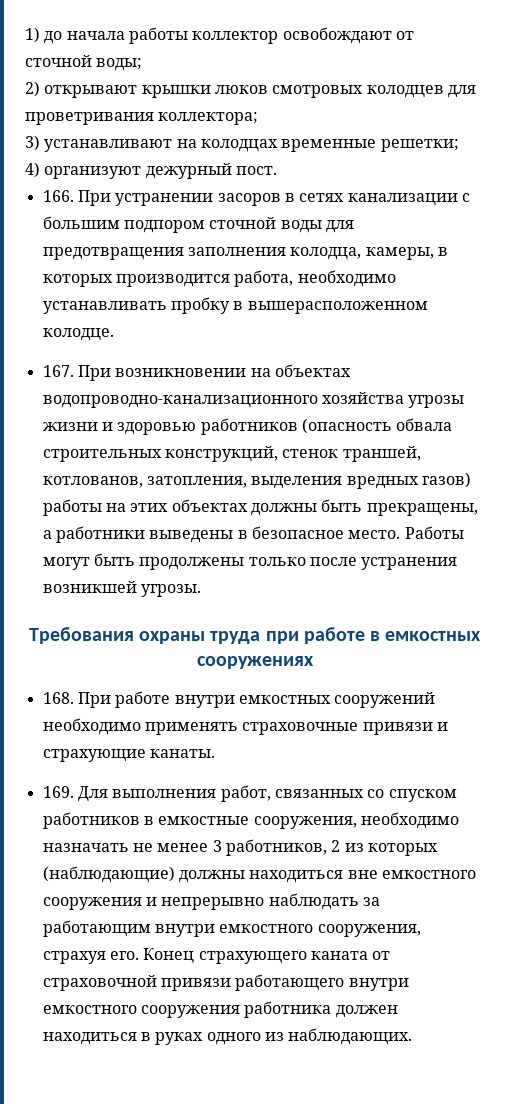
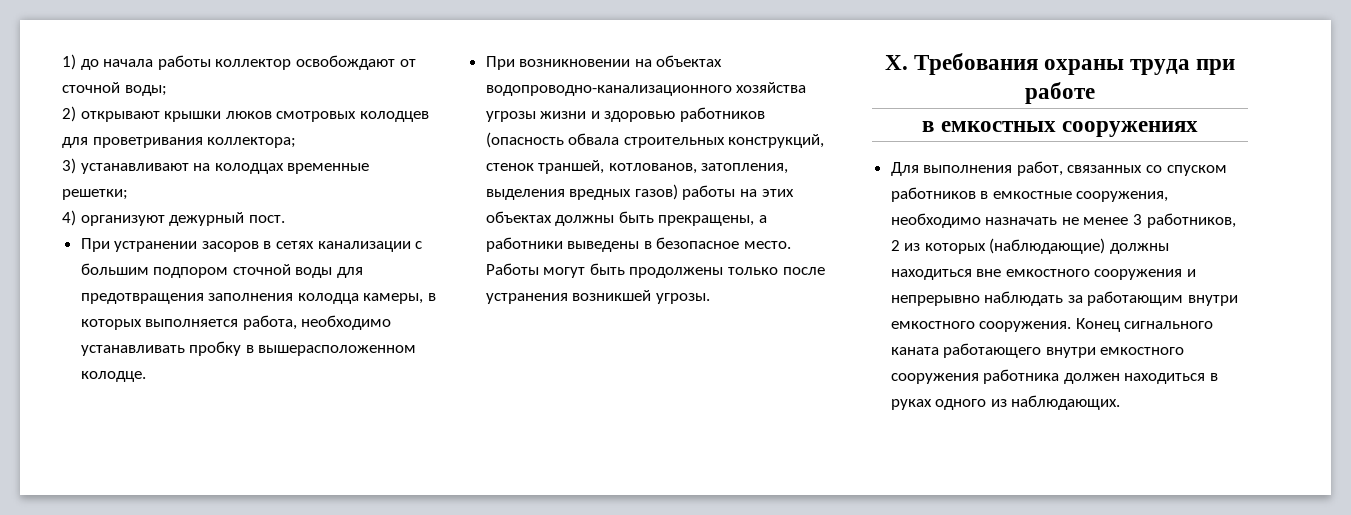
- 166. При устранении засоров в сетях канализации с большим подпором сточной воды для предотвращения заполнения колодца, камеры, в которых производится работа, необходимо устанавливать пробку в вышерасположенном колодце.
+ При устранении засоров в сетях канализации с большим подпором сточной воды для предотвращения заполнения колодца камеры, в которых выполняется работа, необходимо устанавливать пробку в вышерасположенном колодце.
- 167. При возникновении на объектах водопроводно-канализационного хозяйства угрозы жизни и здоровью работников (опасность обвала строительных конструкций, стенок траншей, котлованов, затопления, выделения вредных газов) работы на этих объектах должны быть прекращены, а работники выведены в безопасное место.
+ При возникновении на объектах водопроводно-канализационного хозяйства угрозы жизни и здоровью работников (опасность обвала строительных конструкций, стенок траншей, котлованов, затопления, выделения вредных газов) работы на этих объектах должны быть прекращены, а работники выведены в безопасное место.
- Требования охраны труда при работе в емкостных сооружениях
+ X. Требования охраны труда при работе
+ в емкостных сооружениях
- 168. При работе внутри емкостных сооружений необходимо применять страховочные привязи и страхующие канаты.
- 169. Для выполнения работ, связанных со спуском работников в емкостные сооружения, необходимо назначать не менее 3 работников, 2 из которых (наблюдающие) должны находиться вне емкостного сооружения и непрерывно наблюдать за работающим внутри емкостного сооружения, страхуя его. Конец страхующего каната от страховочной привязи работающего внутри емкостного сооружения работника должен находиться в руках одного из наблюдающих.
+ Для выполнения работ, связанных со спуском работников в емкостные сооружения, необходимо назначать не менее 3 работников, 2 из которых (наблюдающие) должны находиться вне емкостного сооружения и непрерывно наблюдать за работающим внутри емкостного сооружения. Конец сигнального каната работающего внутри емкостного сооружения работника должен находиться в руках одного из наблюдающих.

